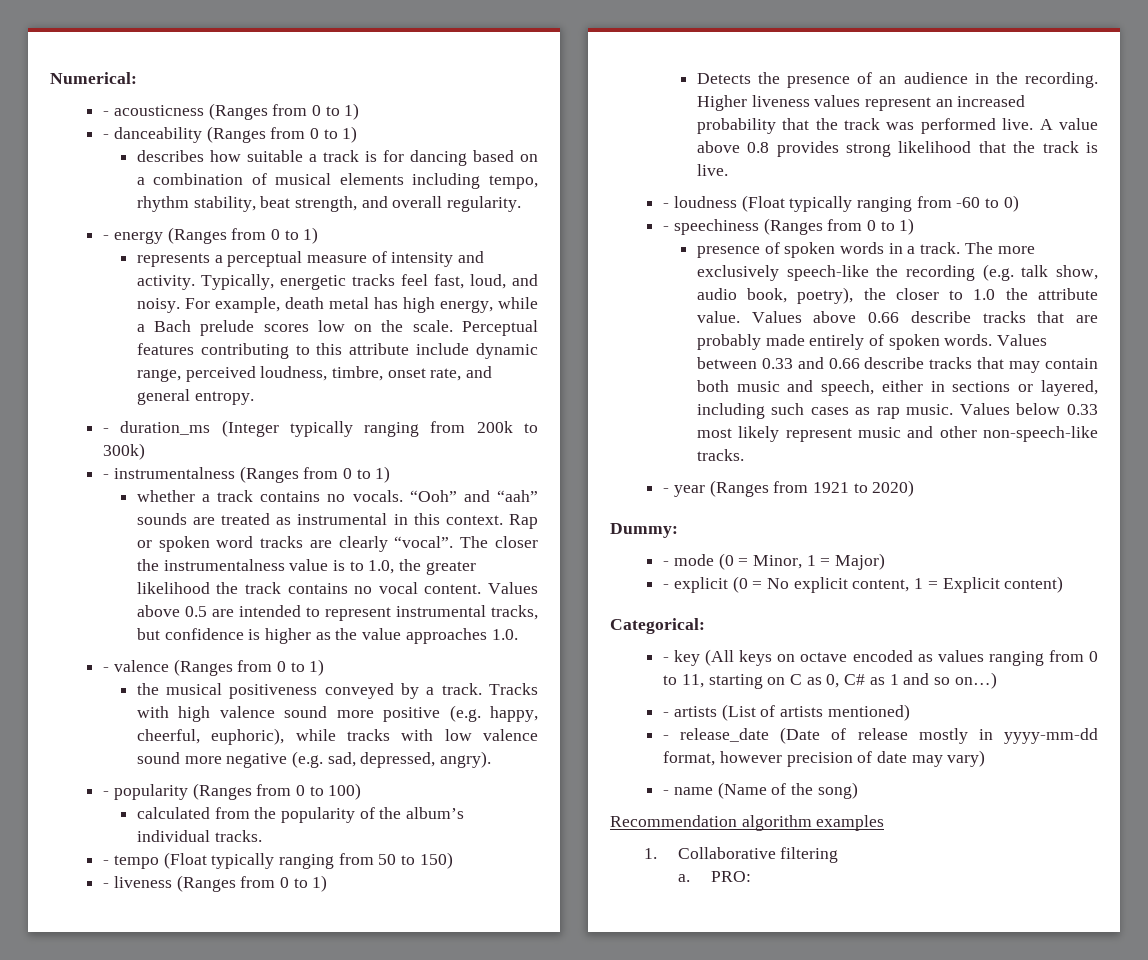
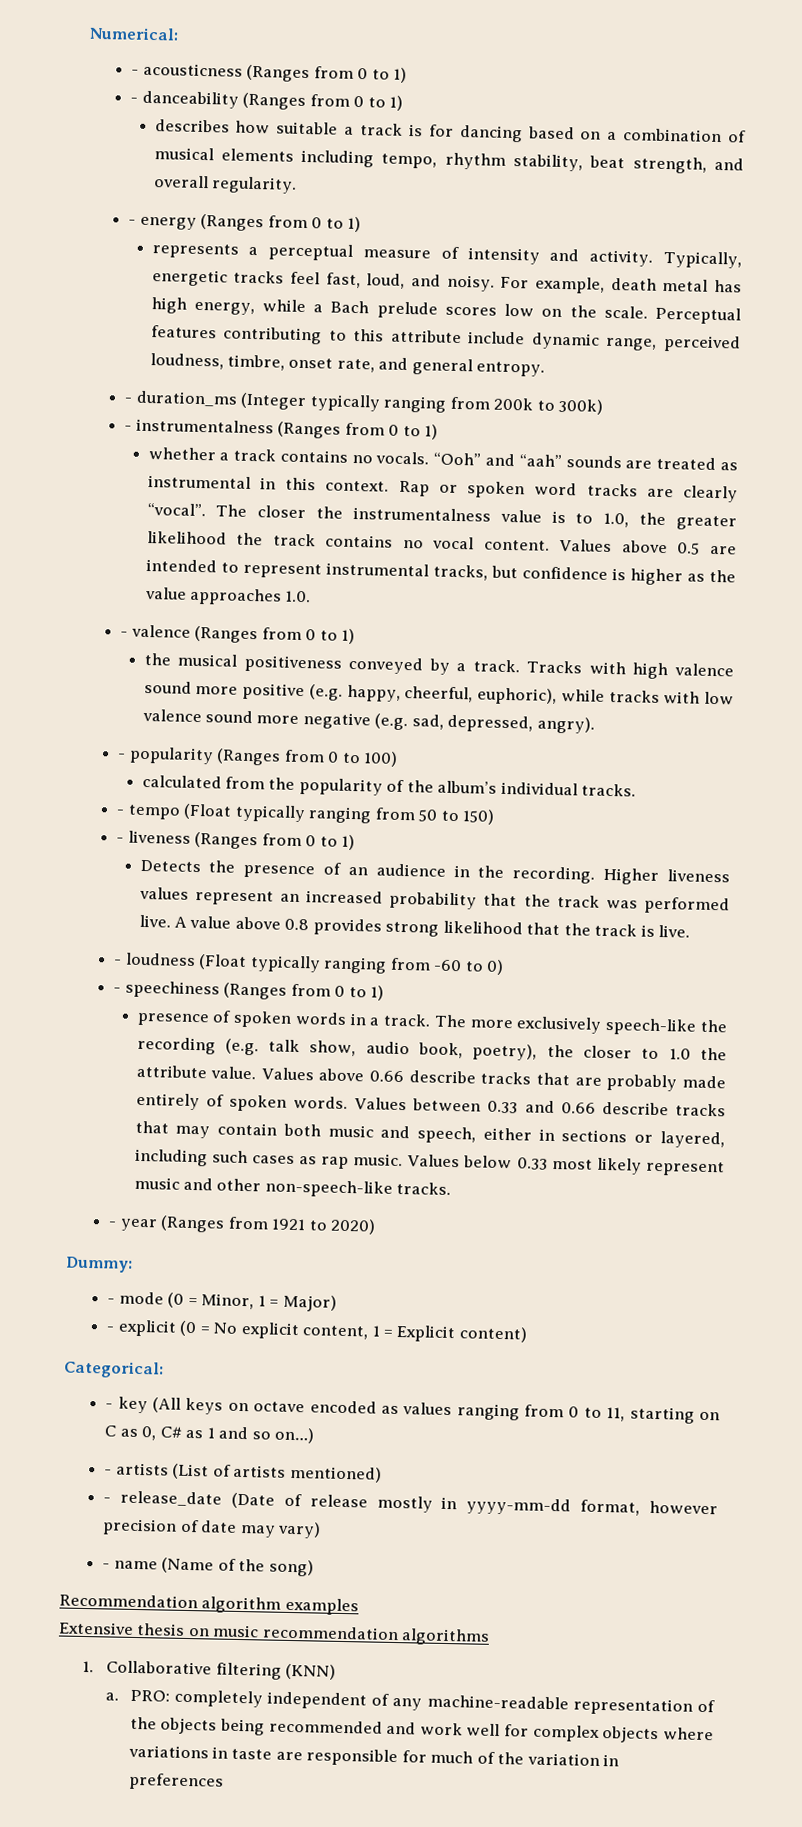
+ Extensive thesis on music recommendation algorithms
- 1. Collaborative filtering
+ 1. Collaborative filtering (KNN)
- PRO:
+ PRO: completely independent of any machine-readable representation of the objects being recommended and work well for complex objects where variations in taste are responsible for much of the variation in preferences

